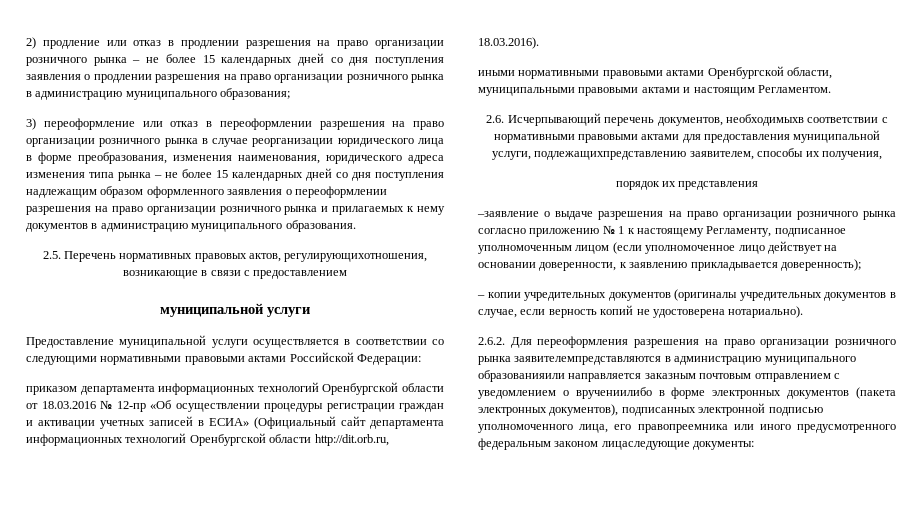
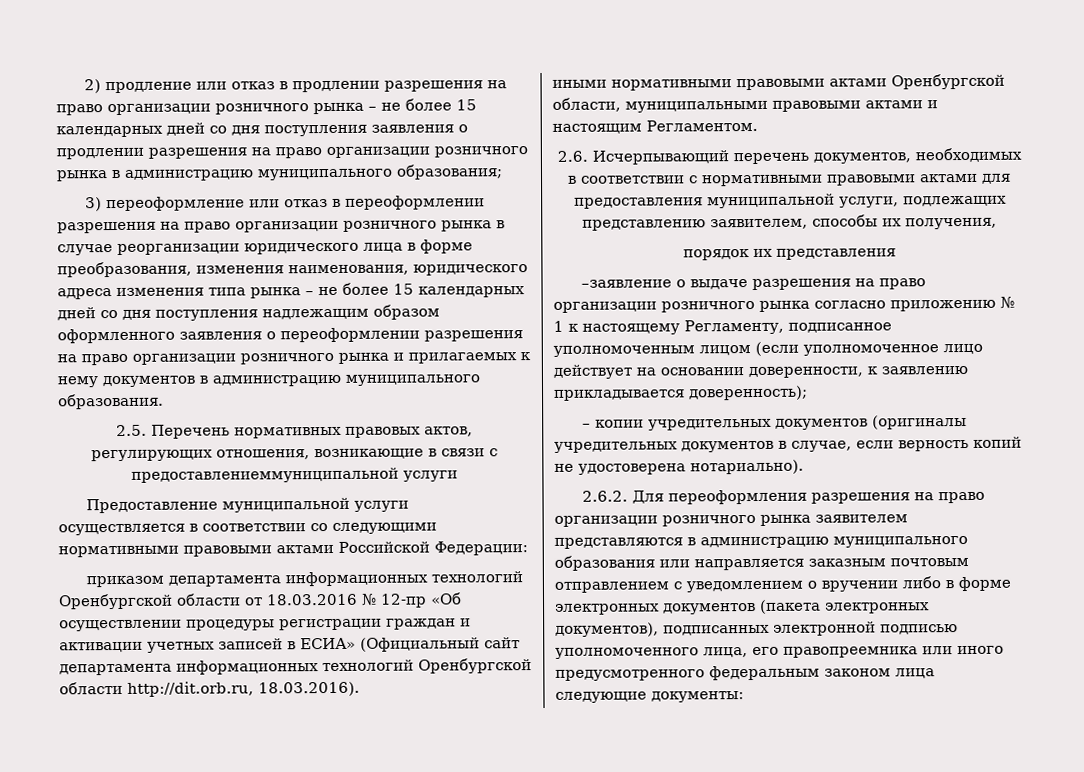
- 2.5. Перечень нормативных правовых актов, регулирующихотношения, возникающие в связи с предоставлением
- муниципальной услуги
+ 2.5. Перечень нормативных правовых актов, регулирующих отношения, возникающие в связи с предоставлениеммуниципальной услуги
- 2.6. Исчерпывающий перечень документов, необходимыхв соответствии с нормативными правовыми актами для предоставления муниципальной услуги, подлежащихпредставлению заявителем, способы их получения,
+ 2.6. Исчерпывающий перечень документов, необходимых в соответствии с нормативными правовыми актами для предоставления муниципальной услуги, подлежащих представлению заявителем, способы их получения,
- 2.6.2. Для переоформления разрешения на право организации розничного рынка заявителемпредставляются в администрацию муниципального образованияили направляется заказным почтовым отправлением с уведомлением о вручениилибо в форме электронных документов (пакета электронных документов), подписанных электронной подписью уполномоченного лица, его правопреемника или иного предусмотренного федеральным законом лицаследующие документы:
+ 2.6.2. Для переоформления разрешения на право организации розничного рынка заявителем представляются в администрацию муниципального образования или направляется заказным почтовым отправлением с уведомлением о вручении либо в форме электронных документов (пакета электронных документов), подписанных электронной подписью уполномоченного лица, его правопреемника или иного предусмотренного федеральным законом лица следующие документы:

